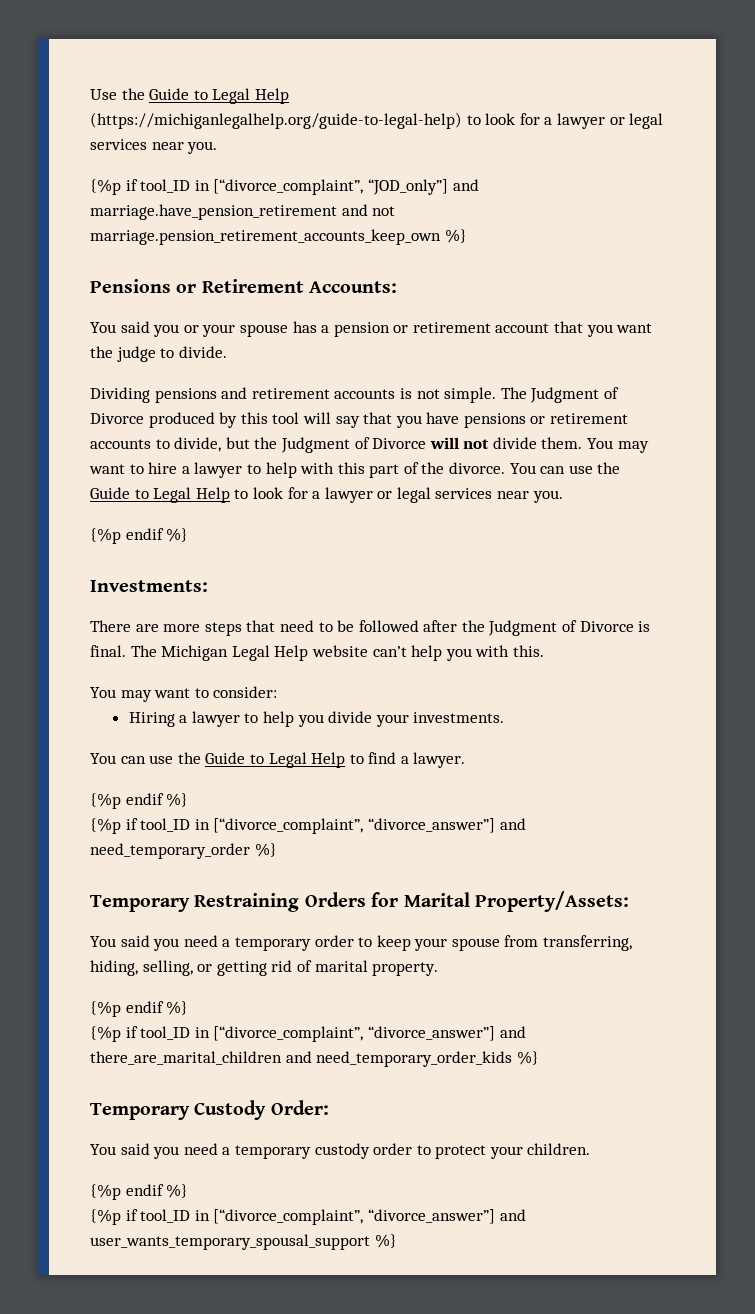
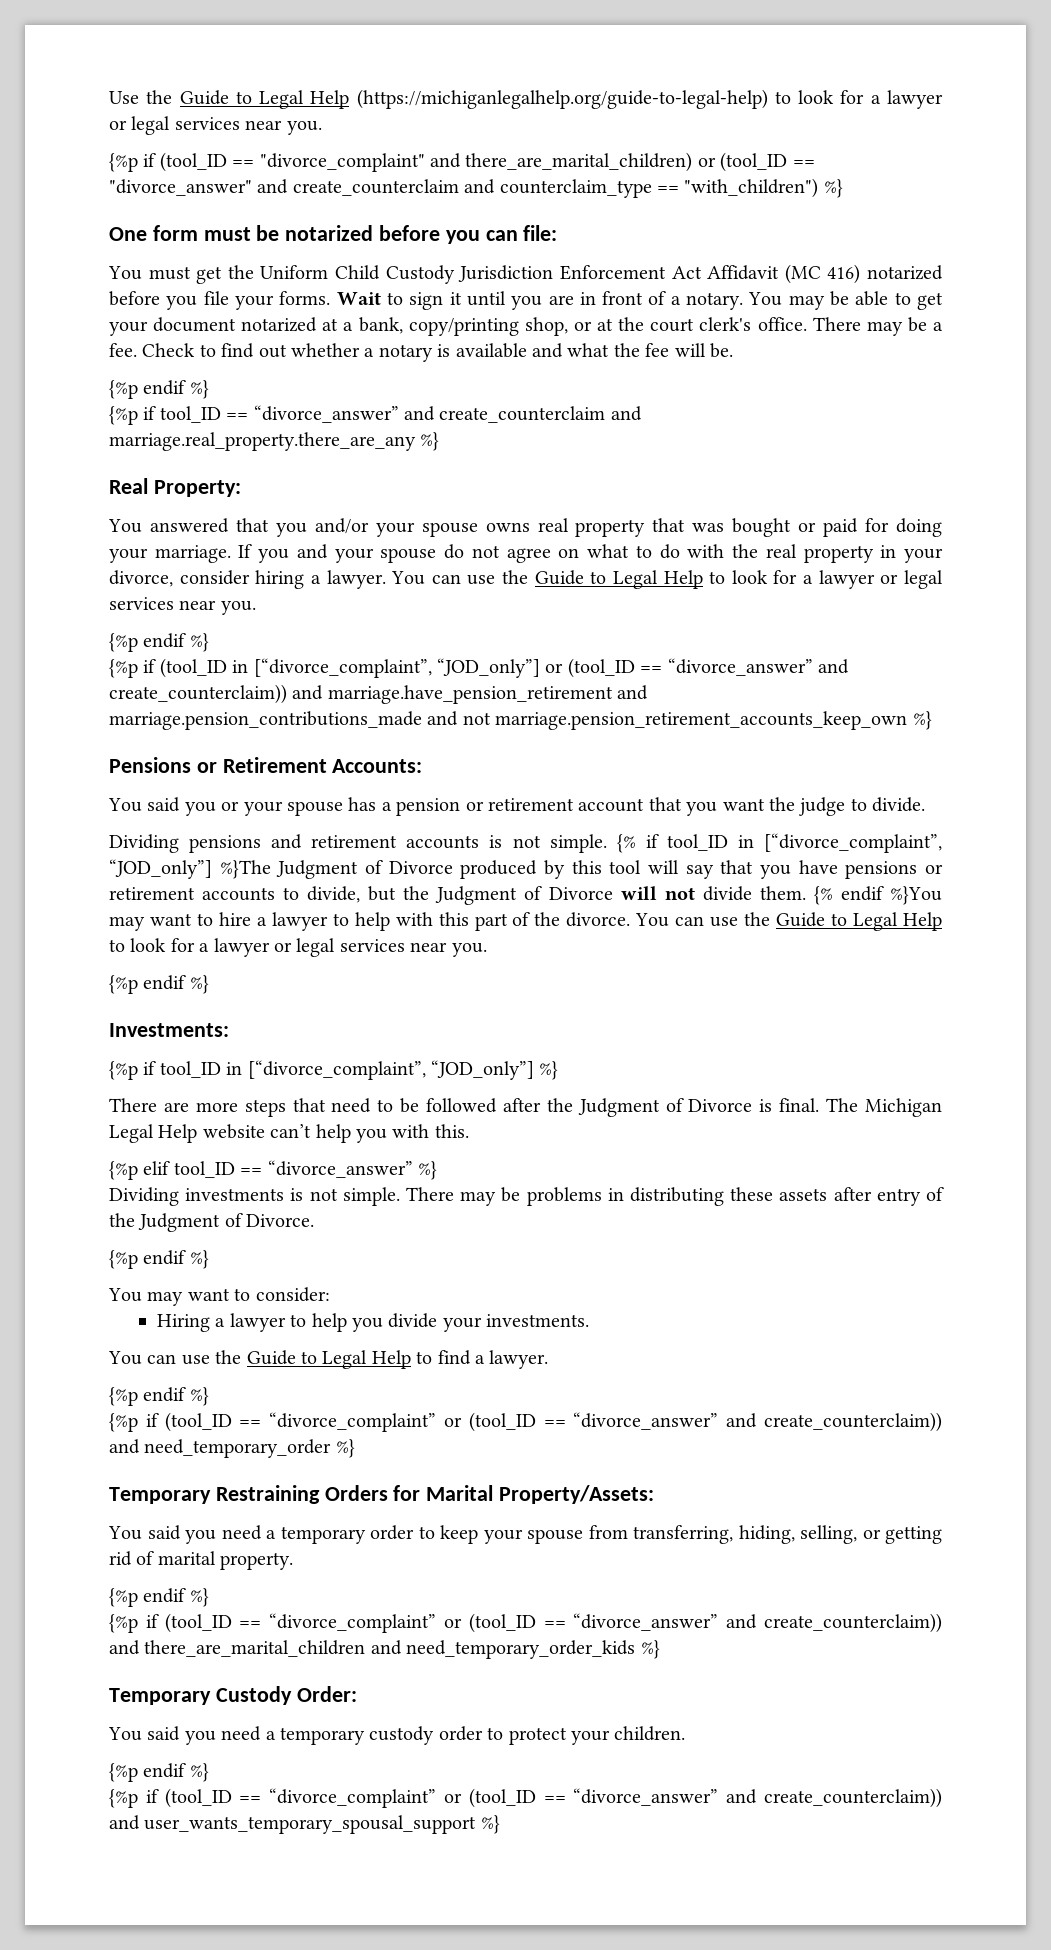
- {%p if tool_ID in [“divorce_complaint”, “JOD_only”] and marriage.have_pension_retirement and not marriage.pension_retirement_accounts_keep_own %}
+ {%p if (tool_ID == "divorce_complaint" and there_are_marital_children) or (tool_ID == "divorce_answer" and create_counterclaim and counterclaim_type == "with_children") %}
+ One form must be notarized before you can file:
+ You must get the Uniform Child Custody Jurisdiction Enforcement Act Affidavit (MC 416) notarized before you file your forms. Wait to sign it until you are in front of a notary. You may be able to get your document notarized at a bank, copy/printing shop, or at the court clerk's office. There may be a fee. Check to find out whether a notary is available and what the fee will be.
+ {%p endif %}
+ {%p if tool_ID == “divorce_answer” and create_counterclaim and marriage.real_property.there_are_any %}
+ Real Property:
+ You answered that you and/or your spouse owns real property that was bought or paid for doing your marriage. If you and your spouse do not agree on what to do with the real property in your divorce, consider hiring a lawyer. You can use the Guide to Legal Help to look for a lawyer or legal services near you.
+ {%p endif %}
+ {%p if (tool_ID in [“divorce_complaint”, “JOD_only”] or (tool_ID == “divorce_answer” and create_counterclaim)) and marriage.have_pension_retirement and marriage.pension_contributions_made and not marriage.pension_retirement_accounts_keep_own %}
- The Judgment of Divorce produced by this tool will say that you have pensions or retirement accounts to divide, but the Judgment of Divorce will not divide them.
+ {% if tool_ID in [“divorce_complaint”, “JOD_only”] %}The Judgment of Divorce produced by this tool will say that you have pensions or retirement accounts to divide, but the Judgment of Divorce will not divide them.
- You may want to hire a lawyer to help with this part of the divorce.
+ {% endif %}You may want to hire a lawyer to help with this part of the divorce.
+ {%p if tool_ID in [“divorce_complaint”, “JOD_only”] %}
+ {%p elif tool_ID == “divorce_answer” %}
+ Dividing investments is not simple. There may be problems in distributing these assets after entry of the Judgment of Divorce.
+ {%p endif %}
- {%p if tool_ID in [“divorce_complaint”, “divorce_answer”] and need_temporary_order %}
+ {%p if (tool_ID == “divorce_complaint” or (tool_ID == “divorce_answer” and create_counterclaim)) and need_temporary_order %}
- {%p if tool_ID in [“divorce_complaint”, “divorce_answer”] and there_are_marital_children and need_temporary_order_kids %}
+ {%p if (tool_ID == “divorce_complaint” or (tool_ID == “divorce_answer” and create_counterclaim)) and there_are_marital_children and need_temporary_order_kids %}
- {%p if tool_ID in [“divorce_complaint”, “divorce_answer”] and user_wants_temporary_spousal_support %}
+ {%p if (tool_ID == “divorce_complaint” or (tool_ID == “divorce_answer” and create_counterclaim)) and user_wants_temporary_spousal_support %}

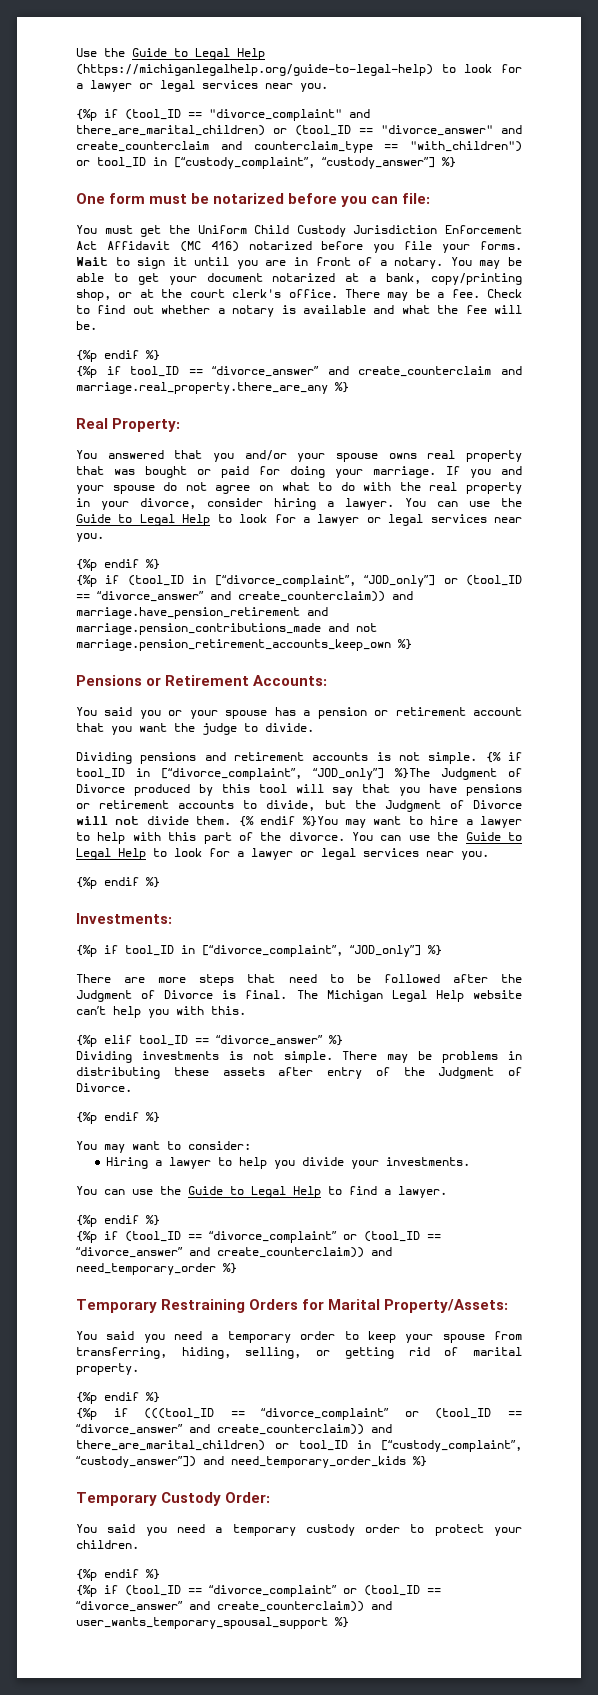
- {%p if (tool_ID == "divorce_complaint" and there_are_marital_children) or (tool_ID == "divorce_answer" and create_counterclaim and counterclaim_type == "with_children") %}
+ {%p if (tool_ID == "divorce_complaint" and there_are_marital_children) or (tool_ID == "divorce_answer" and create_counterclaim and counterclaim_type == "with_children") or tool_ID in [“custody_complaint”, “custody_answer”] %}
- {%p if (tool_ID == “divorce_complaint” or (tool_ID == “divorce_answer” and create_counterclaim)) and there_are_marital_children and need_temporary_order_kids %}
+ {%p if (((tool_ID == “divorce_complaint” or (tool_ID == “divorce_answer” and create_counterclaim)) and there_are_marital_children) or tool_ID in [“custody_complaint”, “custody_answer”]) and need_temporary_order_kids %}

